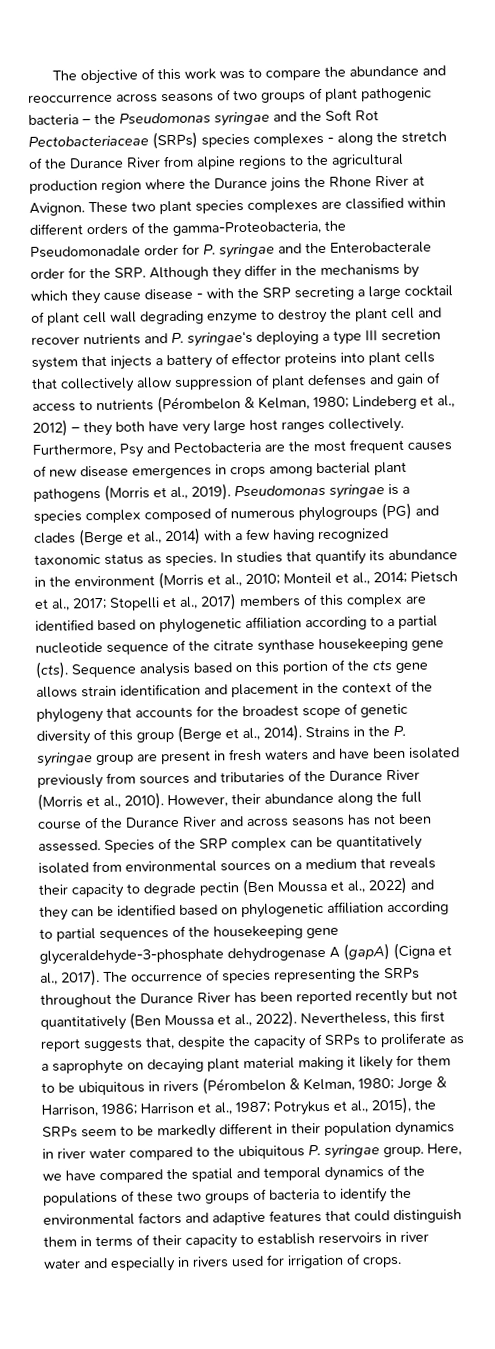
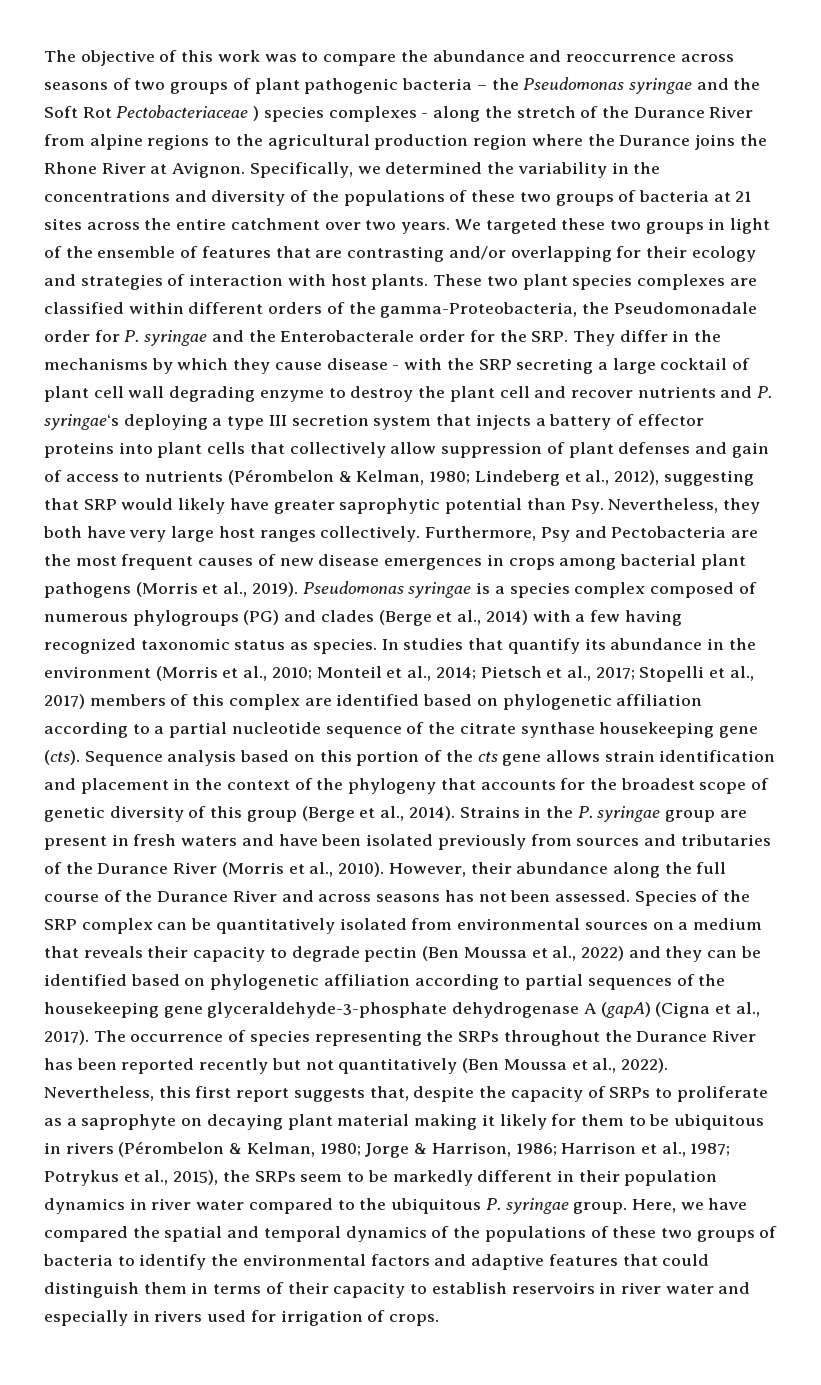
- The objective of this work was to compare the abundance and reoccurrence across seasons of two groups of plant pathogenic bacteria – the Pseudomonas syringae and the Soft Rot Pectobacteriaceae (SRPs) species complexes - along the stretch of the Durance River from alpine regions to the agricultural production region where the Durance joins the Rhone River at Avignon.
+ The objective of this work was to compare the abundance and reoccurrence across seasons of two groups of plant pathogenic bacteria – the Pseudomonas syringae and the Soft Rot Pectobacteriaceae ) species complexes - along the stretch of the Durance River from alpine regions to the agricultural production region where the Durance joins the Rhone River at Avignon.
+ Specifically, we determined the variability in the concentrations and diversity of the populations of these two groups of bacteria at 21 sites across the entire catchment over two years. We targeted these two groups in light of the ensemble of features that are contrasting and/or overlapping for their ecology and strategies of interaction with host plants.
- These two plant species complexes are classified within different orders of the gamma-Proteobacteria, the Pseudomonadale order for P. syringae and the Enterobacterale order for the SRP. Although they differ in the mechanisms by which they cause disease - with the SRP secreting a large cocktail of plant cell wall degrading enzyme to destroy the plant cell and recover nutrients and P. syringae‘s deploying a type III secretion system that injects a battery of effector proteins into plant cells that collectively allow suppression of plant defenses and gain of access to nutrients (Pérombelon & Kelman, 1980;
+ These two plant species complexes are classified within different orders of the gamma-Proteobacteria, the Pseudomonadale order for P. syringae and the Enterobacterale order for the SRP. They differ in the mechanisms by which they cause disease - with the SRP secreting a large cocktail of plant cell wall degrading enzyme to destroy the plant cell and recover nutrients and P. syringae‘s deploying a type III secretion system that injects a battery of effector proteins into plant cells that collectively allow suppression of plant defenses and gain of access to nutrients (Pérombelon & Kelman, 1980;
- Lindeberg et al., 2012) – they both have very large host ranges collectively.
+ Lindeberg et al., 2012), suggesting that SRP would likely have greater saprophytic potential than Psy. Nevertheless, they both have very large host ranges collectively.

